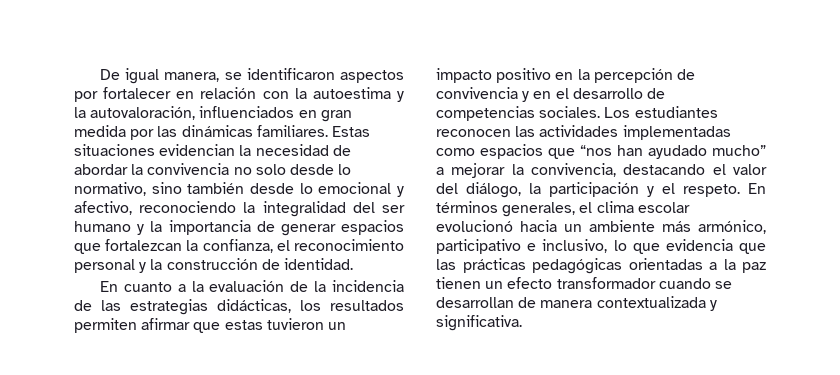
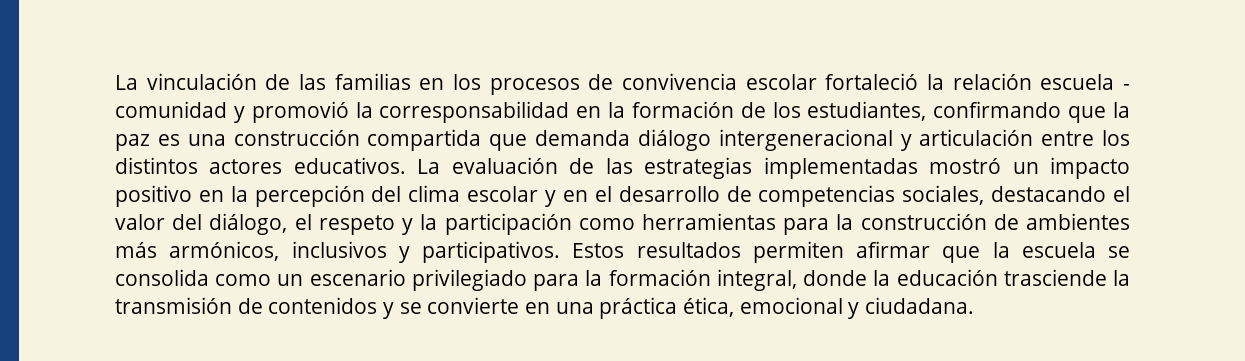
- De igual manera, se identificaron aspectos por fortalecer en relación con la autoestima y la autovaloración, influenciados en gran medida por las dinámicas familiares. Estas situaciones evidencian la necesidad de abordar la convivencia no solo desde lo normativo, sino también desde lo emocional y afectivo, reconociendo la integralidad del ser humano y la importancia de generar espacios que fortalezcan la confianza, el reconocimiento personal y la construcción de identidad.
- En cuanto a la evaluación de la incidencia de las estrategias didácticas, los resultados permiten afirmar que estas tuvieron un impacto positivo en la percepción de convivencia y en el desarrollo de competencias sociales. Los estudiantes reconocen las actividades implementadas como espacios que “nos han ayudado mucho” a mejorar la convivencia, destacando el valor del diálogo, la participación y el respeto. En términos generales, el clima escolar evolucionó hacia un ambiente más armónico, participativo e inclusivo, lo que evidencia que las prácticas pedagógicas orientadas a la paz tienen un efecto transformador cuando se desarrollan de manera contextualizada y significativa.
+ La vinculación de las familias en los procesos de convivencia escolar fortaleció la relación escuela - comunidad y promovió la corresponsabilidad en la formación de los estudiantes, confirmando que la paz es una construcción compartida que demanda diálogo intergeneracional y articulación entre los distintos actores educativos. La evaluación de las estrategias implementadas mostró un impacto positivo en la percepción del clima escolar y en el desarrollo de competencias sociales, destacando el valor del diálogo, el respeto y la participación como herramientas para la construcción de ambientes más armónicos, inclusivos y participativos. Estos resultados permiten afirmar que la escuela se consolida como un escenario privilegiado para la formación integral, donde la educación trasciende la transmisión de contenidos y se convierte en una práctica ética, emocional y ciudadana.

